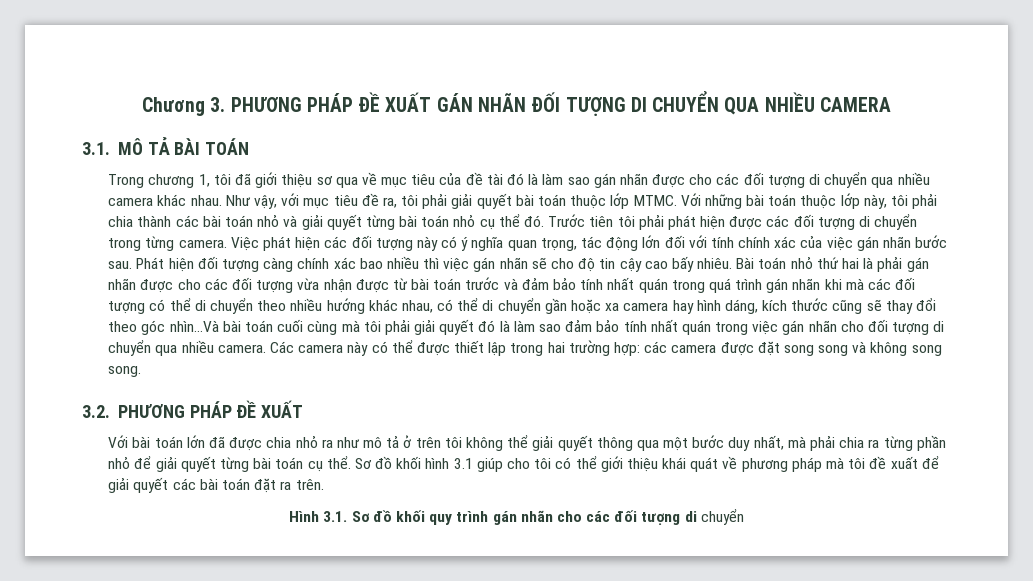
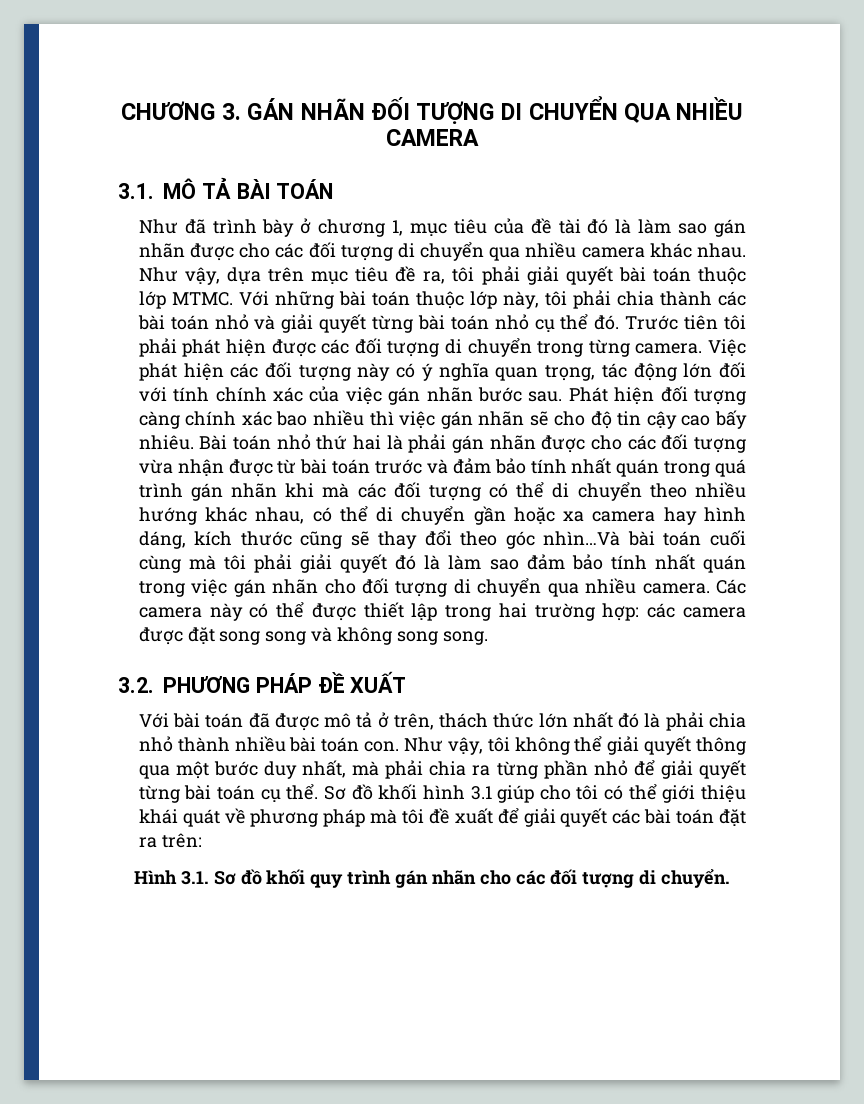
- Chương 3. PHƯƠNG PHÁP ĐỀ XUẤT GÁN NHÃN ĐỐI TƯỢNG DI CHUYỂN QUA NHIỀU CAMERA
+ CHƯƠNG 3. GÁN NHÃN ĐỐI TƯỢNG DI CHUYỂN QUA NHIỀU CAMERA
- Trong chương 1, tôi đã giới thiệu sơ qua về mục tiêu của đề tài đó là làm sao gán nhãn được cho các đối tượng di chuyển qua nhiều camera khác nhau.
+ Như đã trình bày ở chương 1, mục tiêu của đề tài đó là làm sao gán nhãn được cho các đối tượng di chuyển qua nhiều camera khác nhau.
- Như vậy, với mục tiêu đề ra, tôi phải giải quyết bài toán thuộc lớp MTMC.
+ Như vậy, dựa trên mục tiêu đề ra, tôi phải giải quyết bài toán thuộc lớp MTMC.
- Với bài toán lớn đã được chia nhỏ ra như mô tả ở trên tôi không thể giải quyết thông qua một bước duy nhất, mà phải chia ra từng phần nhỏ để giải quyết từng bài toán cụ thể.
+ Với bài toán đã được mô tả ở trên, thách thức lớn nhất đó là phải chia nhỏ thành nhiều bài toán con. Như vậy, tôi không thể giải quyết thông qua một bước duy nhất, mà phải chia ra từng phần nhỏ để giải quyết từng bài toán cụ thể.
- Sơ đồ khối hình 3.1 giúp cho tôi có thể giới thiệu khái quát về phương pháp mà tôi đề xuất để giải quyết các bài toán đặt ra trên.
+ Sơ đồ khối hình 3.1 giúp cho tôi có thể giới thiệu khái quát về phương pháp mà tôi đề xuất để giải quyết các bài toán đặt ra trên:
- Hình 3.1. Sơ đồ khối quy trình gán nhãn cho các đối tượng di chuyển
+ Hình 3.1. Sơ đồ khối quy trình gán nhãn cho các đối tượng di chuyển.

